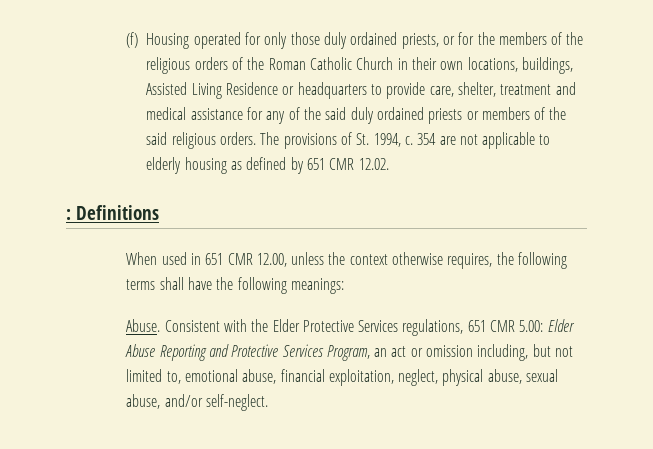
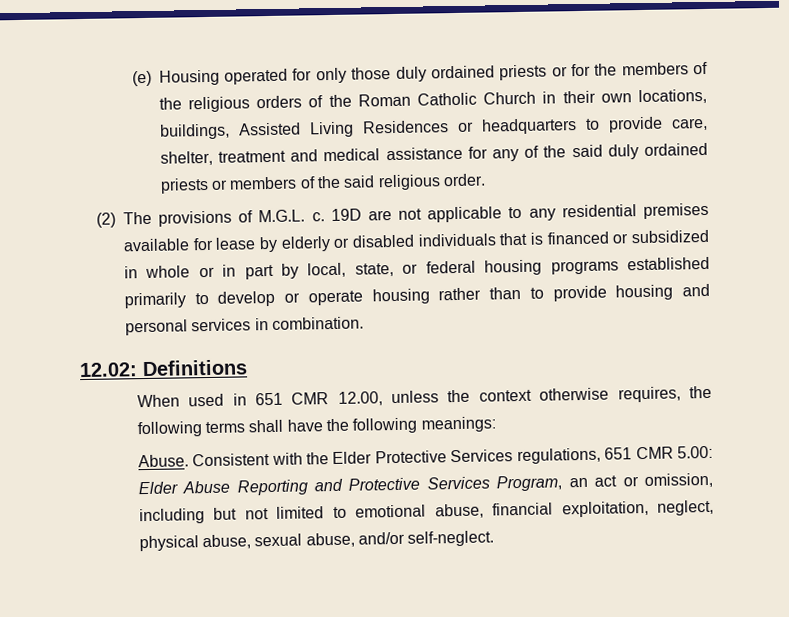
- (f) Housing operated for only those duly ordained priests, or for the members of the religious orders of the Roman Catholic Church in their own locations, buildings, Assisted Living Residence or headquarters to provide care, shelter, treatment and medical assistance for any of the said duly ordained priests or members of the said religious orders. The provisions of St. 1994, c. 354 are not applicable to elderly housing as defined by 651 CMR 12.02.
- : Definitions
+ (e) Housing operated for only those duly ordained priests or for the members of the religious orders of the Roman Catholic Church in their own locations, buildings, Assisted Living Residences or headquarters to provide care, shelter, treatment and medical assistance for any of the said duly ordained priests or members of the said religious order.
+ (2) The provisions of M.G.L. c. 19D are not applicable to any residential premises available for lease by elderly or disabled individuals that is financed or subsidized in whole or in part by local, state, or federal housing programs established primarily to develop or operate housing rather than to provide housing and personal services in combination.
+ 12.02: Definitions
- Consistent with the Elder Protective Services regulations, 651 CMR 5.00: Elder Abuse Reporting and Protective Services Program, an act or omission including, but not limited to, emotional abuse, financial exploitation, neglect, physical abuse, sexual abuse, and/or self-neglect.
+ Consistent with the Elder Protective Services regulations, 651 CMR 5.00: Elder Abuse Reporting and Protective Services Program, an act or omission, including but not limited to emotional abuse, financial exploitation, neglect, physical abuse, sexual abuse, and/or self-neglect.

